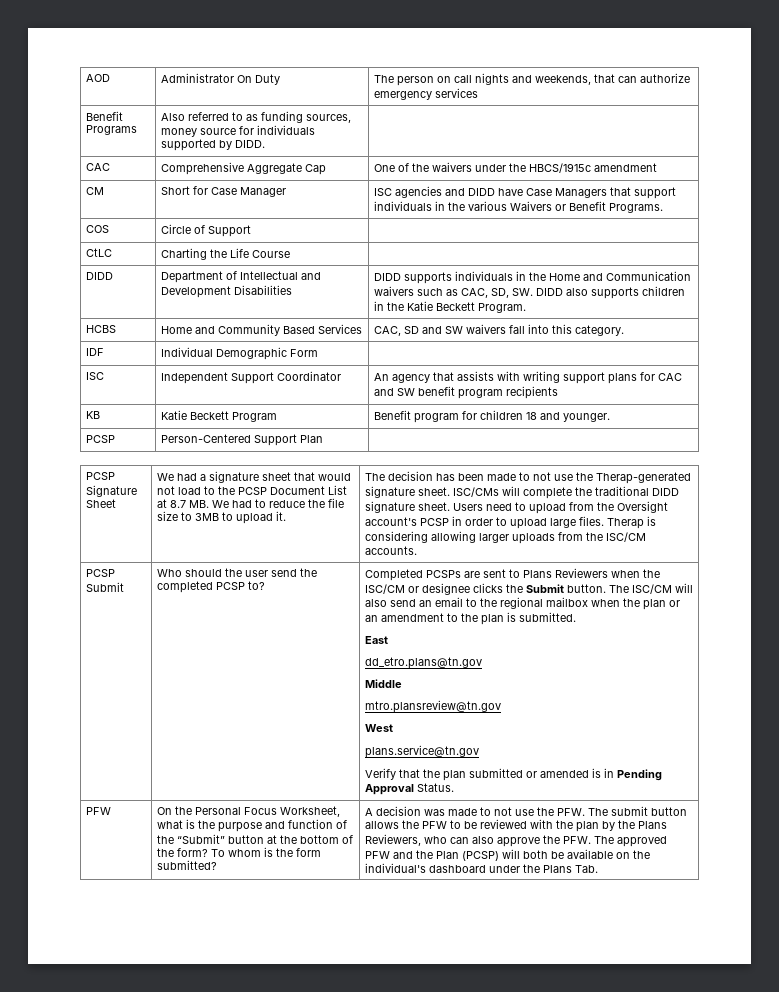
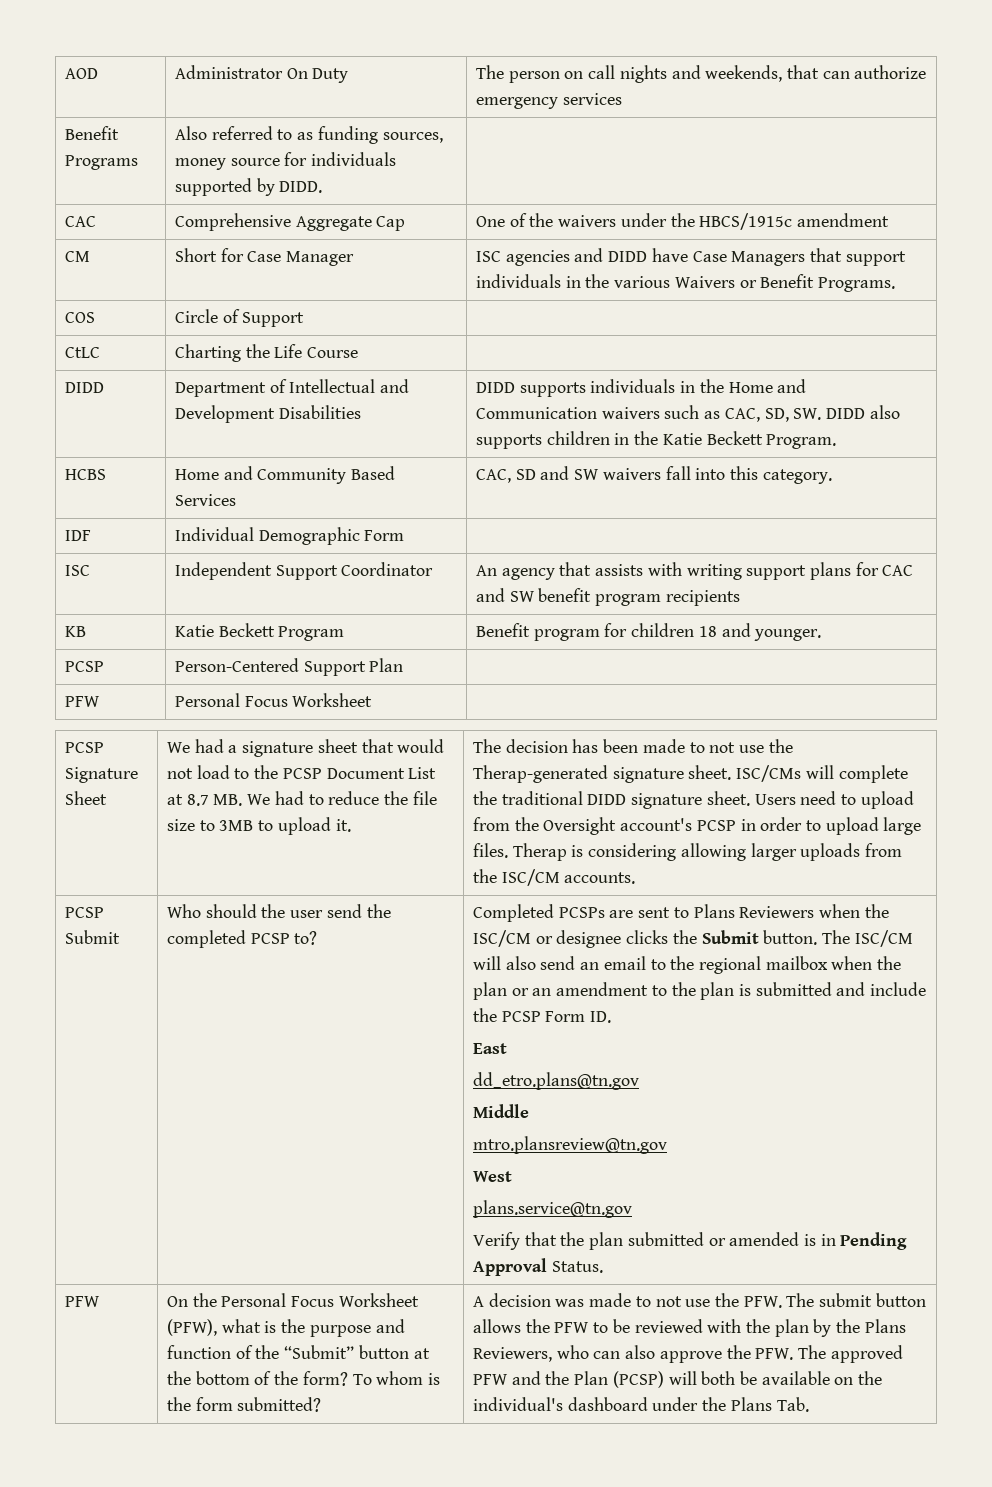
+ PFW | Personal Focus Worksheet |
- The ISC/CM will also send an email to the regional mailbox when the plan or an amendment to the plan is submitted.
+ The ISC/CM will also send an email to the regional mailbox when the plan or an amendment to the plan is submitted and include the PCSP Form ID.
- On the Personal Focus Worksheet, what is the purpose and function of the “Submit” button at the bottom of the form?
+ On the Personal Focus Worksheet (PFW), what is the purpose and function of the “Submit” button at the bottom of the form?

